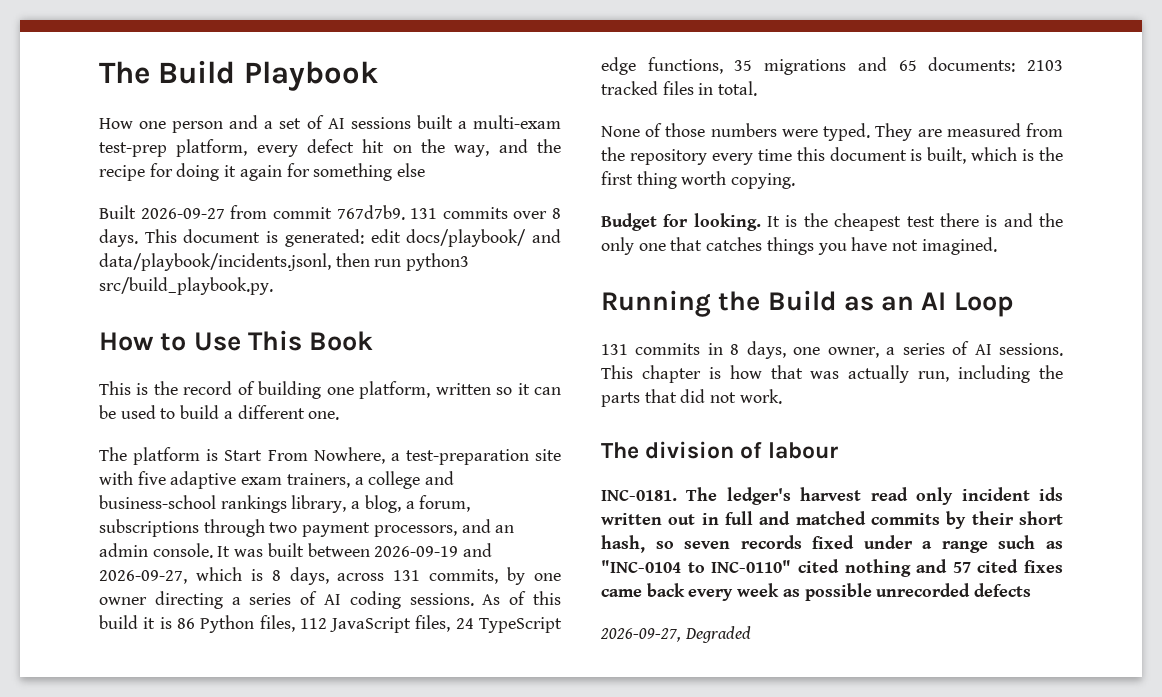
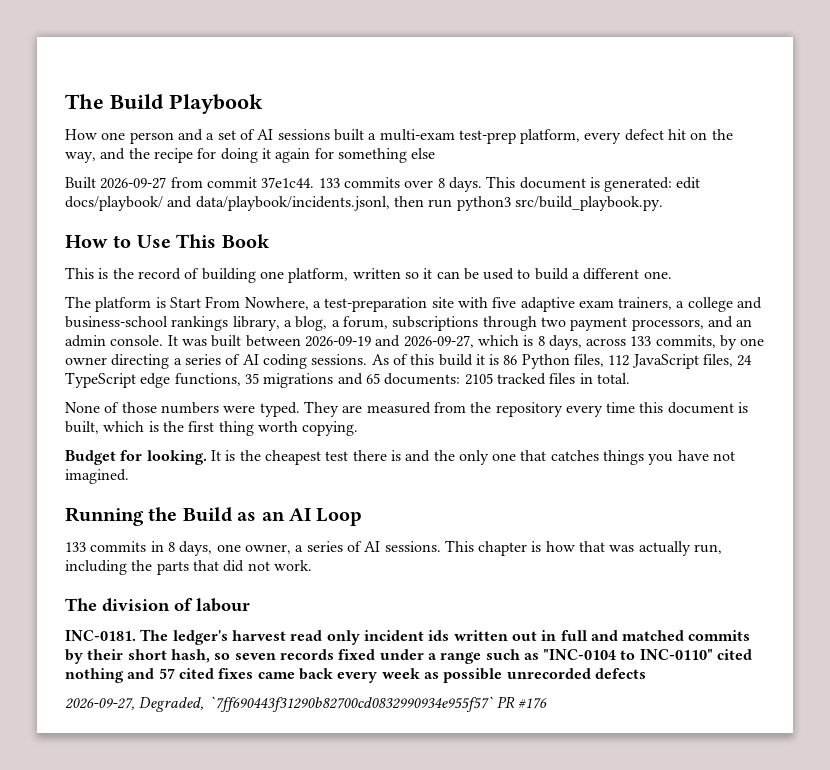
- Built 2026-09-27 from commit 767d7b9. 131 commits over 8 days.
+ Built 2026-09-27 from commit 37e1c44. 133 commits over 8 days.
- It was built between 2026-09-19 and 2026-09-27, which is 8 days, across 131 commits, by one owner directing a series of AI coding sessions.
+ It was built between 2026-09-19 and 2026-09-27, which is 8 days, across 133 commits, by one owner directing a series of AI coding sessions.
- As of this build it is 86 Python files, 112 JavaScript files, 24 TypeScript edge functions, 35 migrations and 65 documents: 2103 tracked files in total.
+ As of this build it is 86 Python files, 112 JavaScript files, 24 TypeScript edge functions, 35 migrations and 65 documents: 2105 tracked files in total.
- 131 commits in 8 days, one owner, a series of AI sessions.
+ 133 commits in 8 days, one owner, a series of AI sessions.
- 2026-09-27, Degraded
+ 2026-09-27, Degraded, `7ff690443f31290b82700cd0832990934e955f57` PR #176

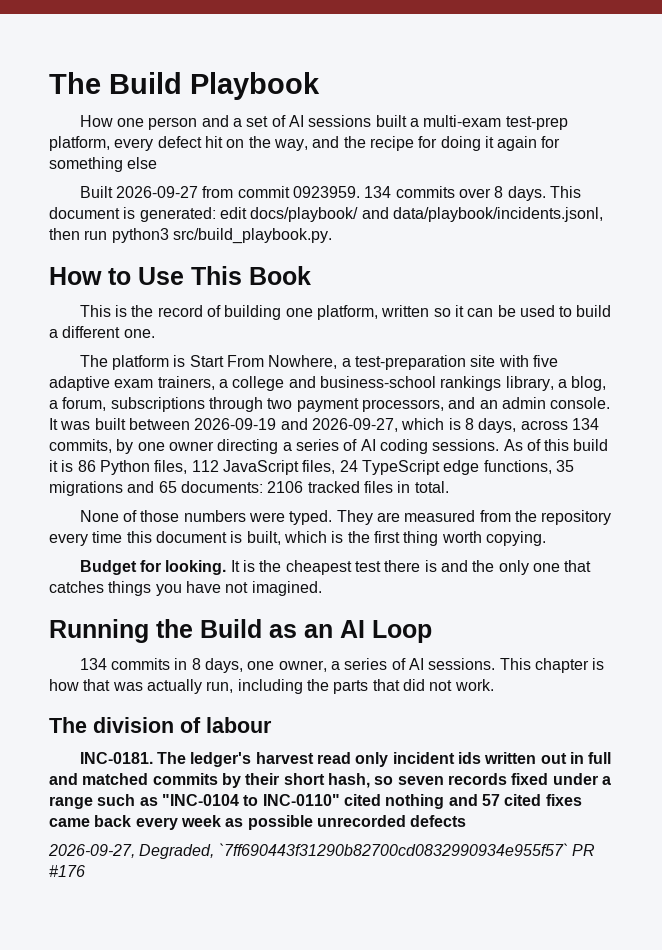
- Built 2026-09-27 from commit 37e1c44. 133 commits over 8 days.
+ Built 2026-09-27 from commit 0923959. 134 commits over 8 days.
- It was built between 2026-09-19 and 2026-09-27, which is 8 days, across 133 commits, by one owner directing a series of AI coding sessions.
+ It was built between 2026-09-19 and 2026-09-27, which is 8 days, across 134 commits, by one owner directing a series of AI coding sessions.
- As of this build it is 86 Python files, 112 JavaScript files, 24 TypeScript edge functions, 35 migrations and 65 documents: 2105 tracked files in total.
+ As of this build it is 86 Python files, 112 JavaScript files, 24 TypeScript edge functions, 35 migrations and 65 documents: 2106 tracked files in total.
- 133 commits in 8 days, one owner, a series of AI sessions.
+ 134 commits in 8 days, one owner, a series of AI sessions.

